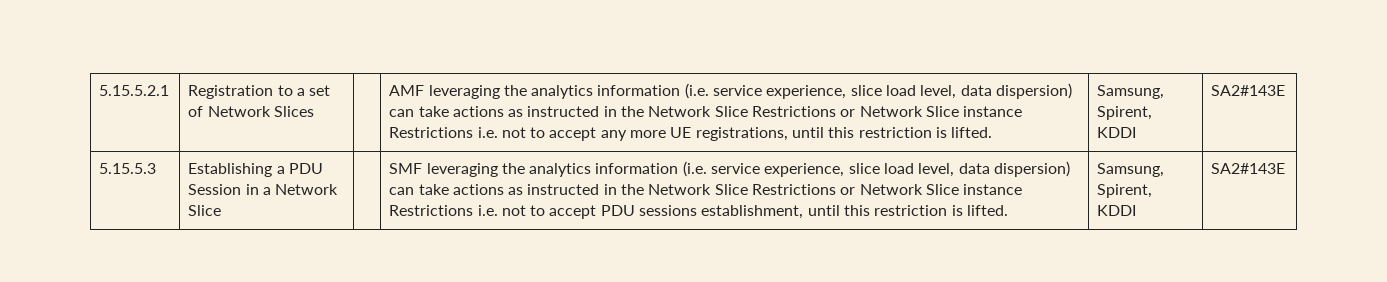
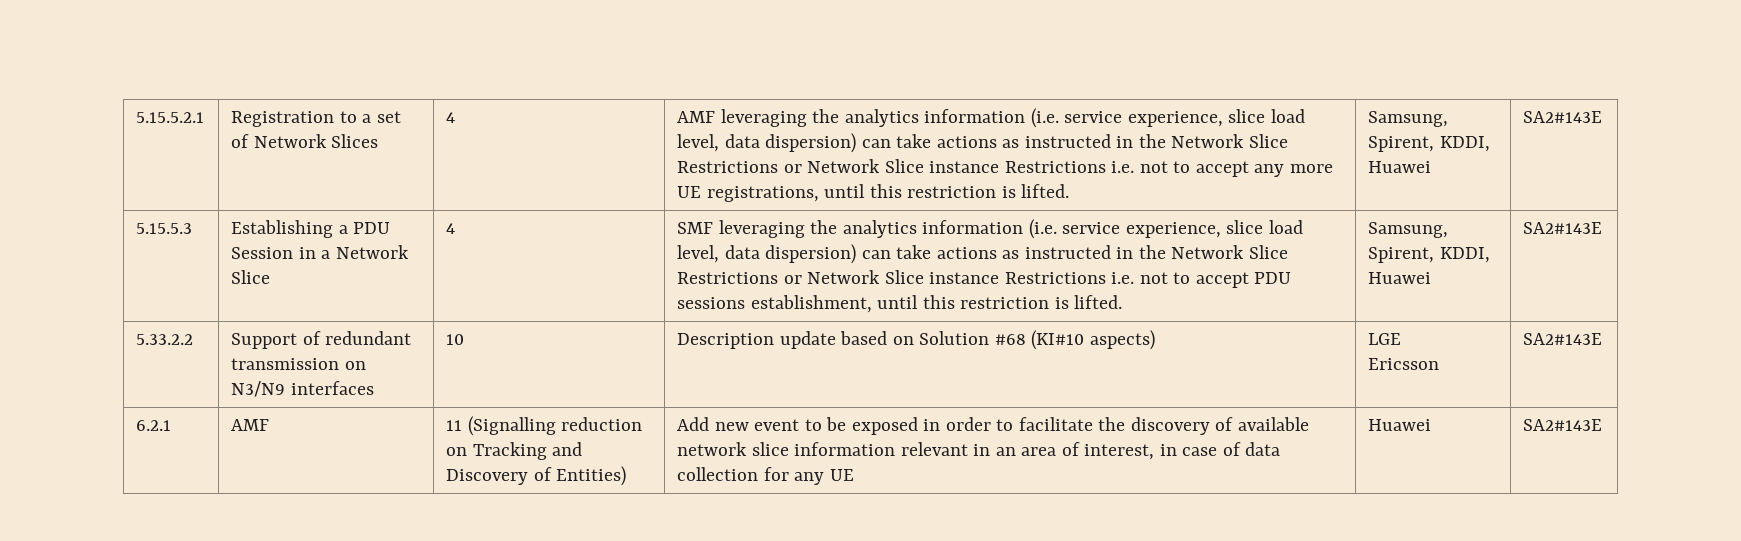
- Registration to a set of Network Slices
+ Registration to a set of Network Slices | 4
- AMF leveraging the analytics information (i.e. service experience, slice load level, data dispersion) can take actions as instructed in the Network Slice Restrictions or Network Slice instance Restrictions i.e. not to accept any more UE registrations, until this restriction is lifted. | Samsung, Spirent, KDDI
+ AMF leveraging the analytics information (i.e. service experience, slice load level, data dispersion) can take actions as instructed in the Network Slice Restrictions or Network Slice instance Restrictions i.e. not to accept any more UE registrations, until this restriction is lifted. | Samsung, Spirent, KDDI, Huawei
- Establishing a PDU Session in a Network Slice
+ Establishing a PDU Session in a Network Slice | 4
- SMF leveraging the analytics information (i.e. service experience, slice load level, data dispersion) can take actions as instructed in the Network Slice Restrictions or Network Slice instance Restrictions i.e. not to accept PDU sessions establishment, until this restriction is lifted. | Samsung, Spirent, KDDI | SA2#143E
+ SMF leveraging the analytics information (i.e. service experience, slice load level, data dispersion) can take actions as instructed in the Network Slice Restrictions or Network Slice instance Restrictions i.e. not to accept PDU sessions establishment, until this restriction is lifted. | Samsung, Spirent, KDDI, Huawei | SA2#143E
+ 5.33.2.2 | Support of redundant transmission on N3/N9 interfaces | 10 | Description update based on Solution #68 (KI#10 aspects) | LGE
+ Ericsson | SA2#143E
+ 6.2.1 | AMF | 11 (Signalling reduction on Tracking and Discovery of Entities) | Add new event to be exposed in order to facilitate the discovery of available network slice information relevant in an area of interest, in case of data collection for any UE | Huawei | SA2#143E

